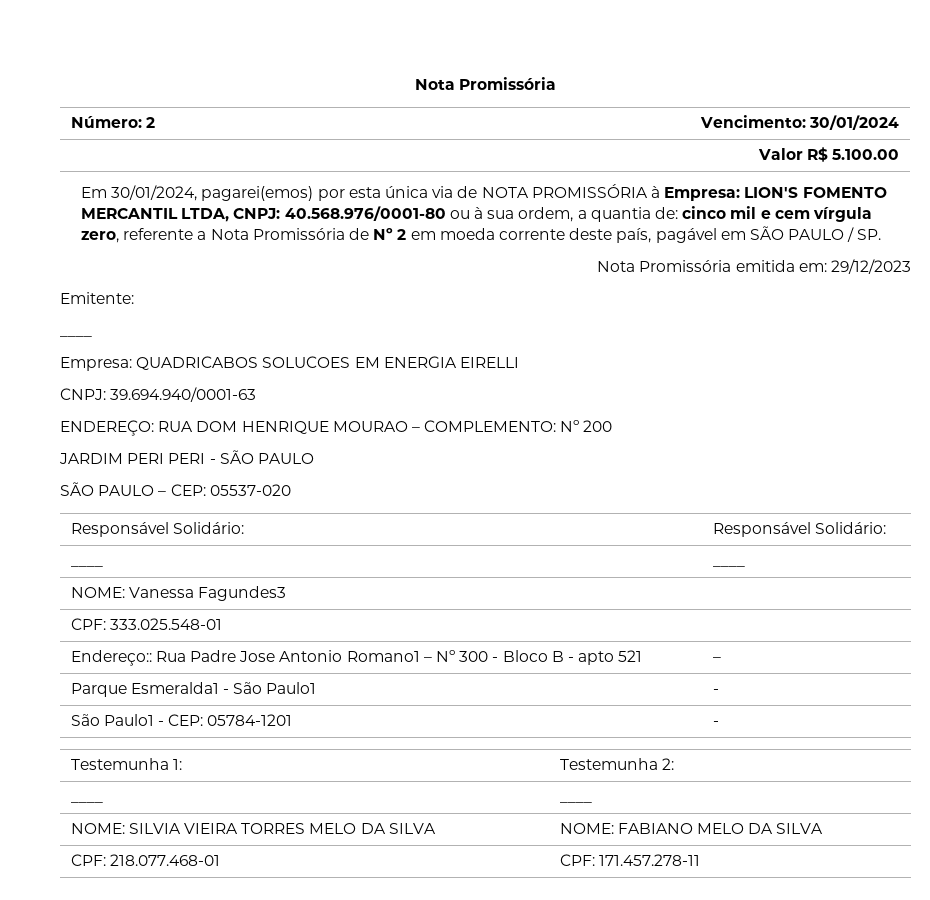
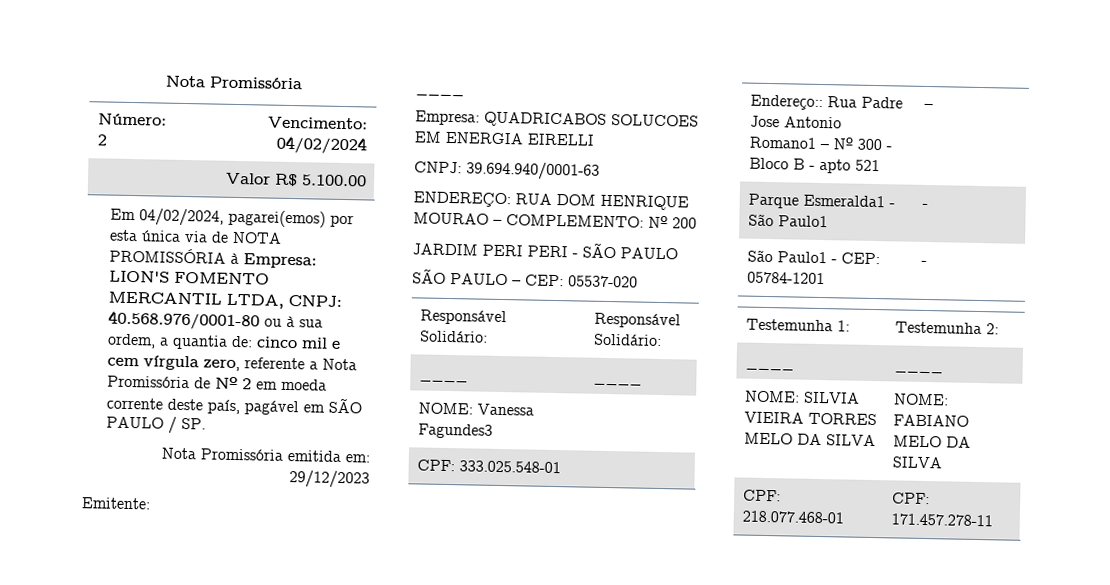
- Número: 2 | Vencimento: 30/01/2024
+ Número: 2 | Vencimento: 04/02/2024
- Em 30/01/2024, pagarei(emos) por esta única via de NOTA PROMISSÓRIA à Empresa: LION'S FOMENTO MERCANTIL LTDA, CNPJ: 40.568.976/0001-80 ou à sua ordem, a quantia de: cinco mil e cem vírgula zero, referente a Nota Promissória de Nº 2 em moeda corrente deste país, pagável em SÃO PAULO / SP.
+ Em 04/02/2024, pagarei(emos) por esta única via de NOTA PROMISSÓRIA à Empresa: LION'S FOMENTO MERCANTIL LTDA, CNPJ: 40.568.976/0001-80 ou à sua ordem, a quantia de: cinco mil e cem vírgula zero, referente a Nota Promissória de Nº 2 em moeda corrente deste país, pagável em SÃO PAULO / SP.

